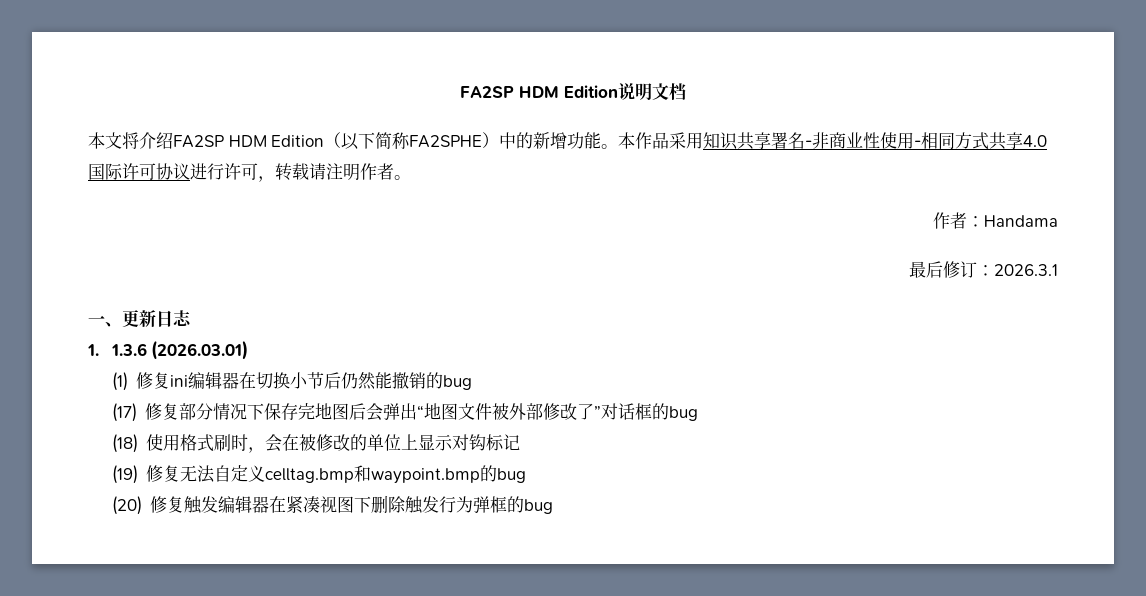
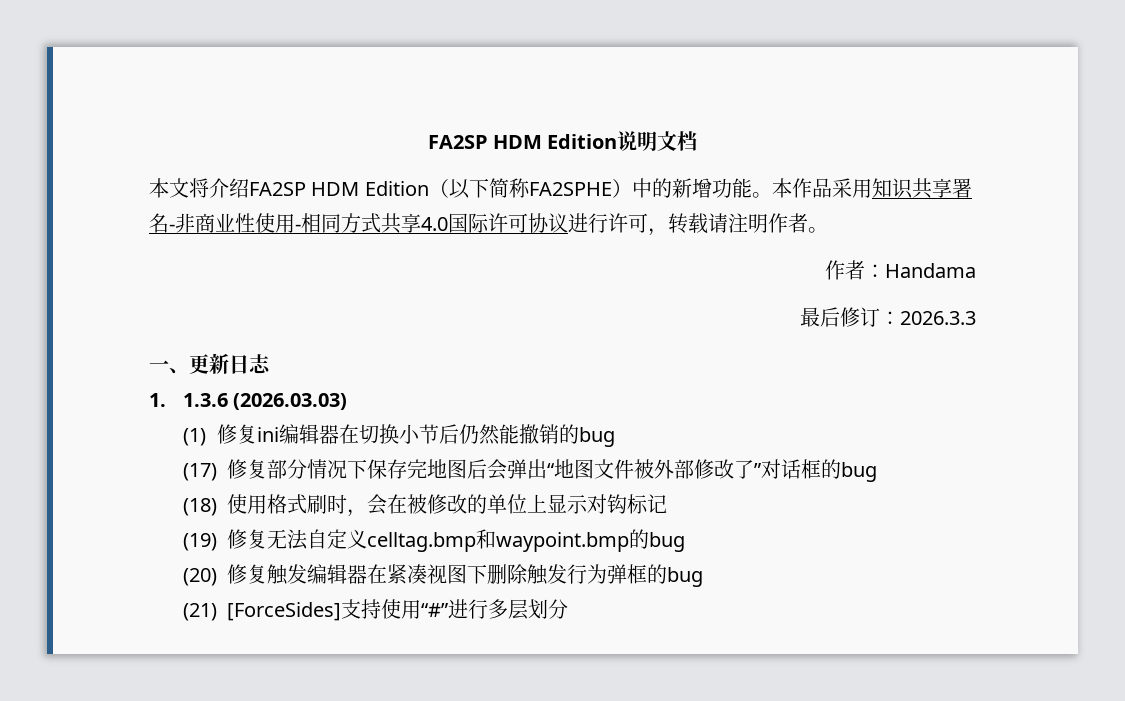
- 最后修订：2026.3.1
+ 最后修订：2026.3.3
- 1. 1.3.6 (2026.03.01)
+ 1. 1.3.6 (2026.03.03)
+ (21) [ForceSides]支持使用“#”进行多层划分

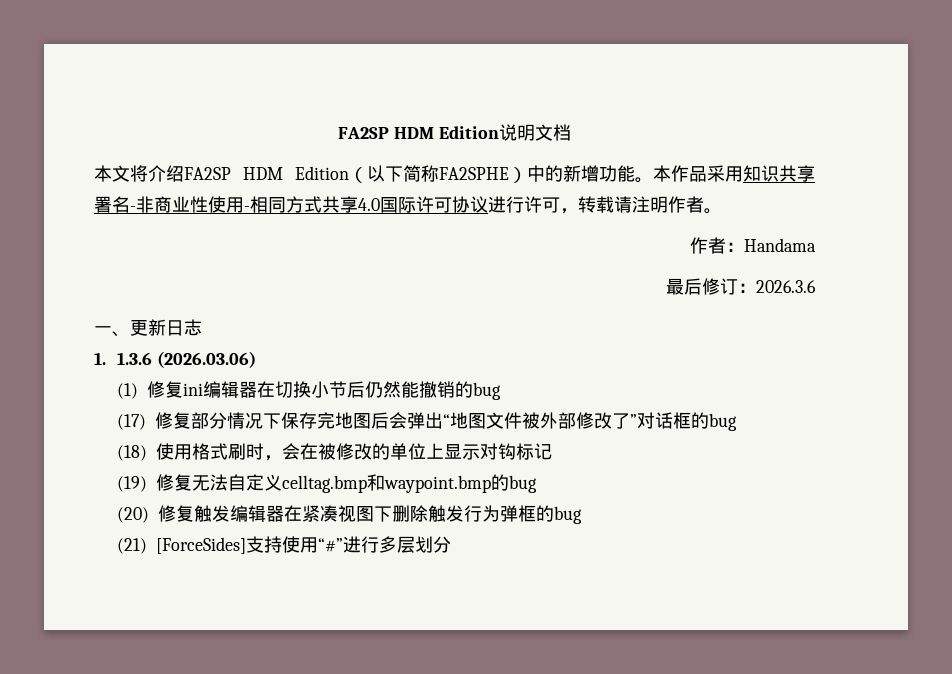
- 最后修订：2026.3.3
+ 最后修订：2026.3.6
- 1. 1.3.6 (2026.03.03)
+ 1. 1.3.6 (2026.03.06)

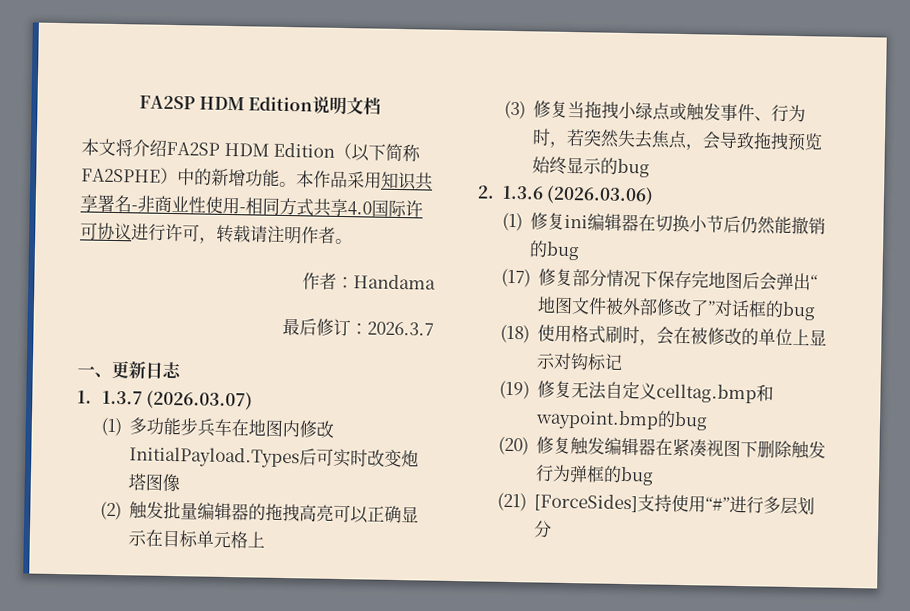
- 最后修订：2026.3.6
+ 最后修订：2026.3.7
- 1. 1.3.6 (2026.03.06)
+ 1. 1.3.7 (2026.03.07)
+ (1)多功能步兵车在地图内修改InitialPayload.Types后可实时改变炮塔图像
+ (2)触发批量编辑器的拖拽高亮可以正确显示在目标单元格上
+ (3)修复当拖拽小绿点或触发事件、行为时，若突然失去焦点，会导致拖拽预览始终显示的bug
+ 2. 1.3.6 (2026.03.06)

